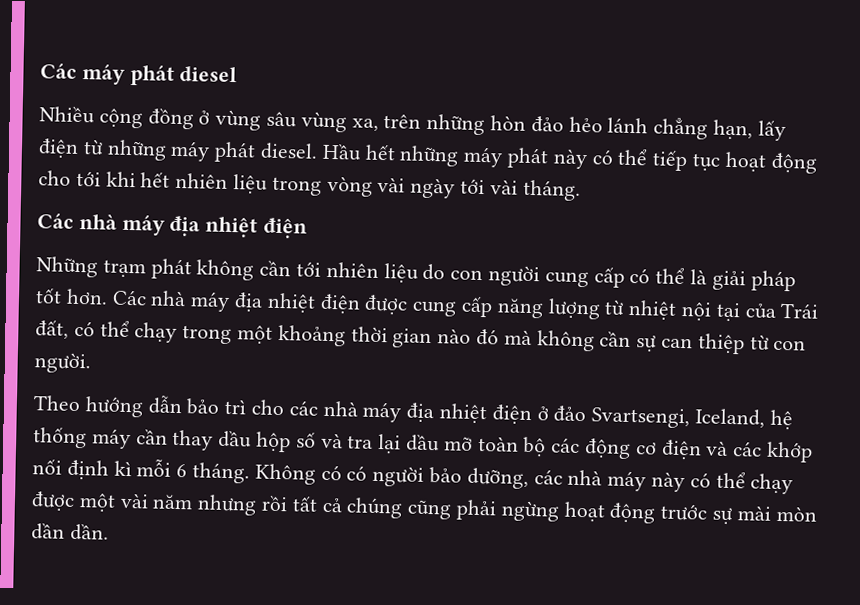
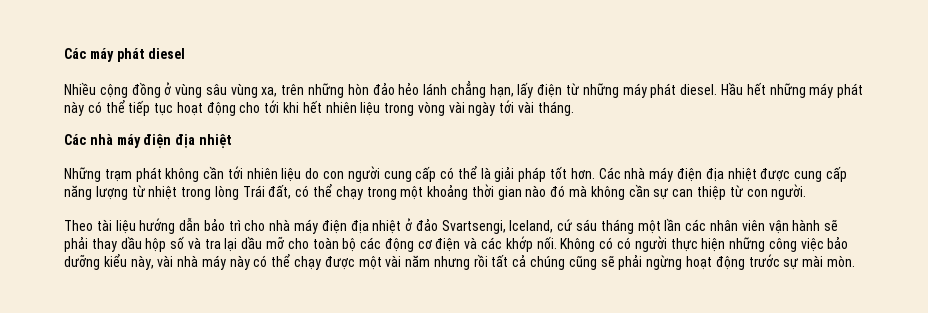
  Hầu hết những máy phát này có thể tiếp tục hoạt động cho tới khi hết nhiên liệu trong vòng vài ngày tới vài tháng.
- Các nhà máy địa nhiệt điện
+ Các nhà máy điện địa nhiệt
- Các nhà máy địa nhiệt điện được cung cấp năng lượng từ nhiệt nội tại của Trái đất, có thể chạy trong một khoảng thời gian nào đó mà không cần sự can thiệp từ con người.
+ Các nhà máy điện địa nhiệt được cung cấp năng lượng từ nhiệt trong lòng Trái đất, có thể chạy trong một khoảng thời gian nào đó mà không cần sự can thiệp từ con người.
- Theo hướng dẫn bảo trì cho các nhà máy địa nhiệt điện ở đảo Svartsengi, Iceland, hệ thống máy cần thay dầu hộp số và tra lại dầu mỡ toàn bộ các động cơ điện và các khớp nối định kì mỗi 6 tháng. Không có có người bảo dưỡng, các nhà máy này có thể chạy được một vài năm nhưng rồi tất cả chúng cũng phải ngừng hoạt động trước sự mài mòn dần dần.
+ Theo tài liệu hướng dẫn bảo trì cho nhà máy điện địa nhiệt ở đảo Svartsengi, Iceland, cứ sáu tháng một lần các nhân viên vận hành sẽ phải thay dầu hộp số và tra lại dầu mỡ cho toàn bộ các động cơ điện và các khớp nối. Không có có người thực hiện những công việc bảo dưỡng kiểu này, vài nhà máy này có thể chạy được một vài năm nhưng rồi tất cả chúng cũng sẽ phải ngừng hoạt động trước sự mài mòn.

